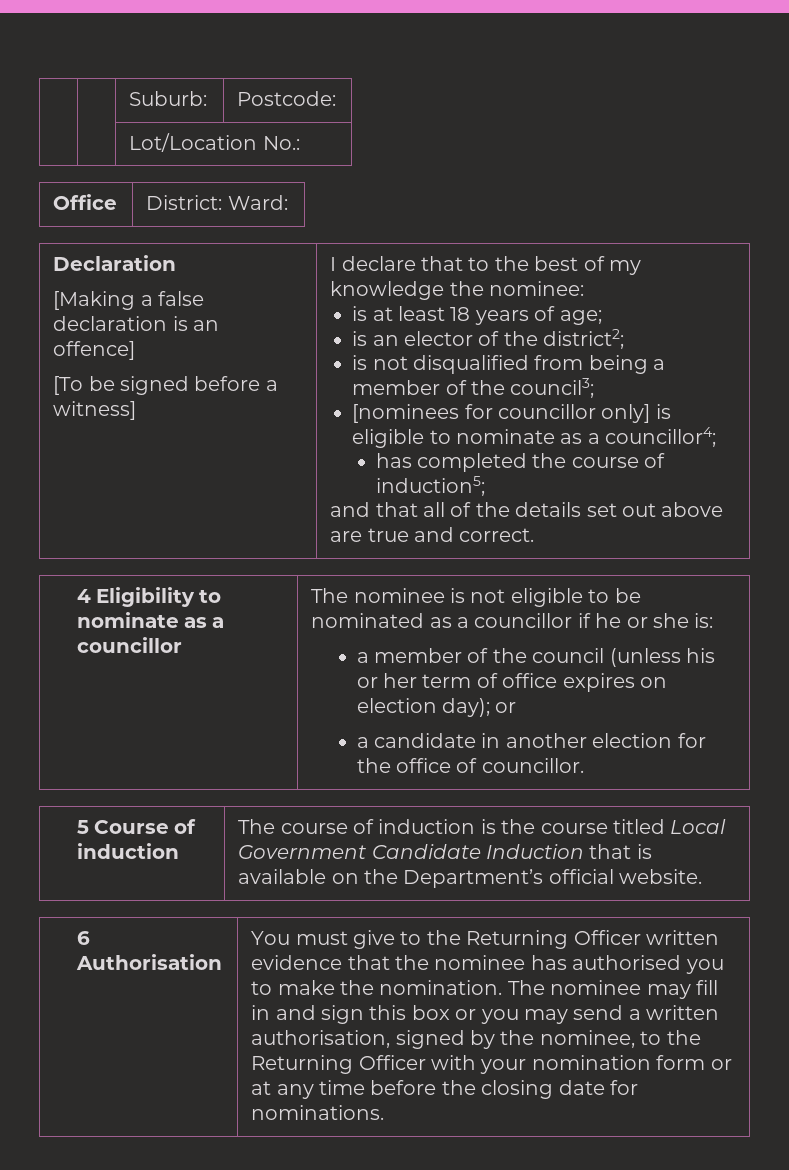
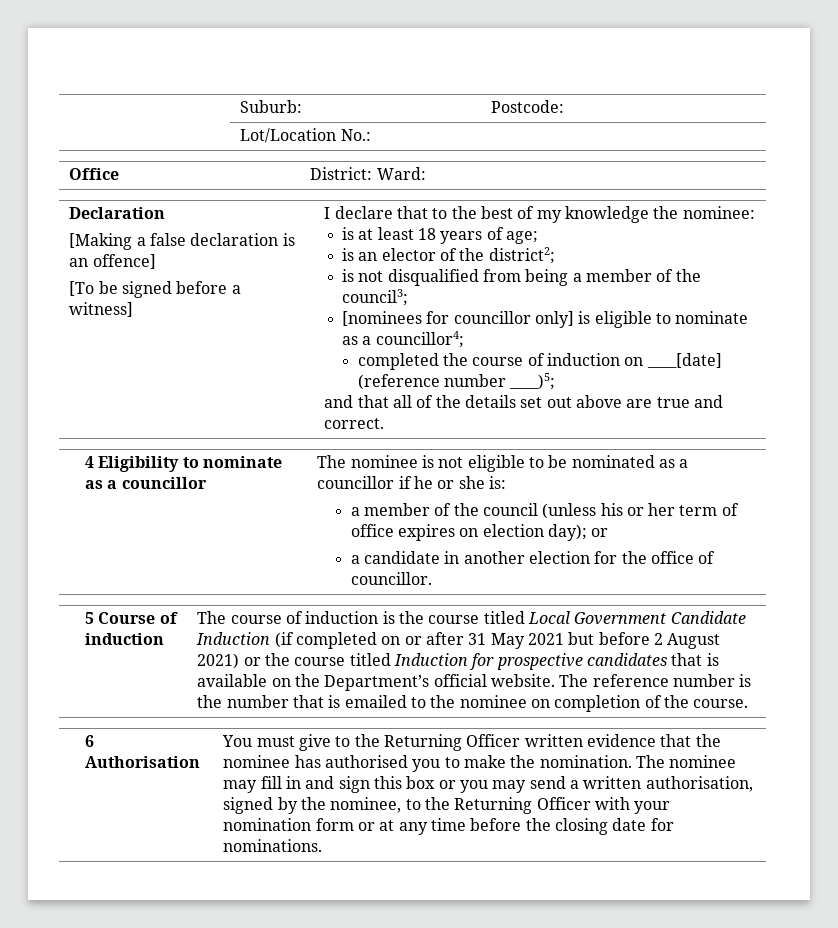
- has completed the course of induction5;
+ completed the course of induction on ____[date] (reference number ____)5;
- The course of induction is the course titled Local Government Candidate Induction that is available on the Department’s official website.
+ The course of induction is the course titled Local Government Candidate Induction (if completed on or after 31 May 2021 but before 2 August 2021) or the course titled Induction for prospective candidates that is available on the Department’s official website. The reference number is the number that is emailed to the nominee on completion of the course.

